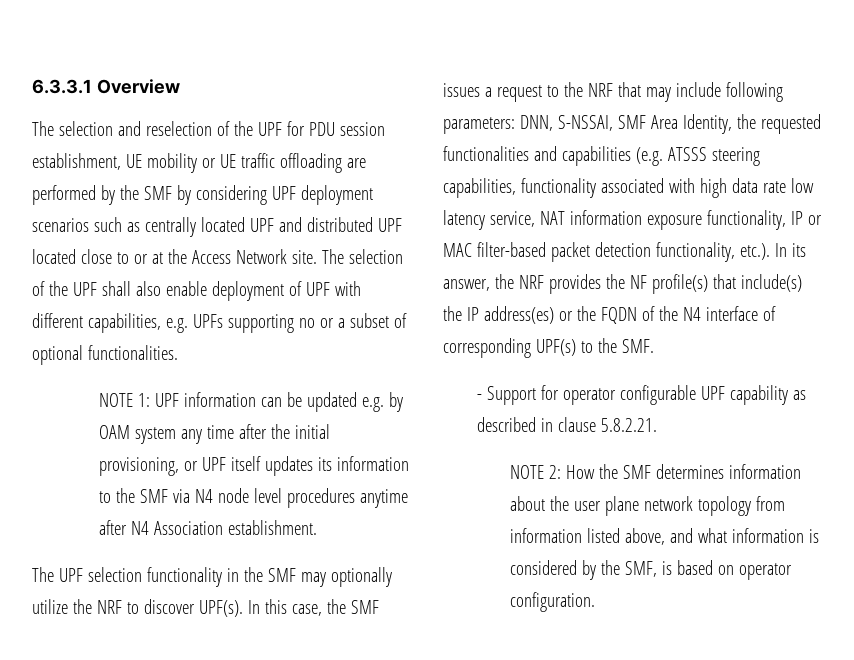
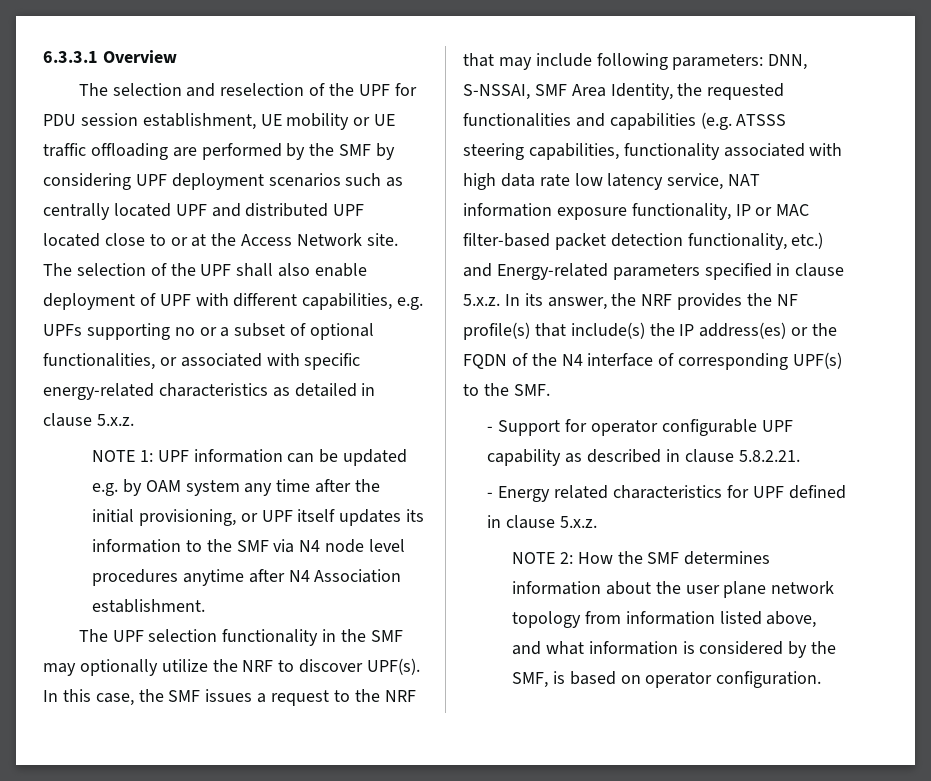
- The selection of the UPF shall also enable deployment of UPF with different capabilities, e.g. UPFs supporting no or a subset of optional functionalities.
+ The selection of the UPF shall also enable deployment of UPF with different capabilities, e.g. UPFs supporting no or a subset of optional functionalities, or associated with specific energy-related characteristics as detailed in clause 5.x.z.
- DNN, S-NSSAI, SMF Area Identity, the requested functionalities and capabilities (e.g. ATSSS steering capabilities, functionality associated with high data rate low latency service, NAT information exposure functionality, IP or MAC filter-based packet detection functionality, etc.). In its answer, the NRF provides the NF profile(s) that include(s) the IP address(es) or the FQDN of the N4 interface of corresponding UPF(s) to the SMF.
+ DNN, S-NSSAI, SMF Area Identity, the requested functionalities and capabilities (e.g. ATSSS steering capabilities, functionality associated with high data rate low latency service, NAT information exposure functionality, IP or MAC filter-based packet detection functionality, etc.) and Energy-related parameters specified in clause 5.x.z. In its answer, the NRF provides the NF profile(s) that include(s) the IP address(es) or the FQDN of the N4 interface of corresponding UPF(s) to the SMF.
+ - Energy related characteristics for UPF defined in clause 5.x.z.

